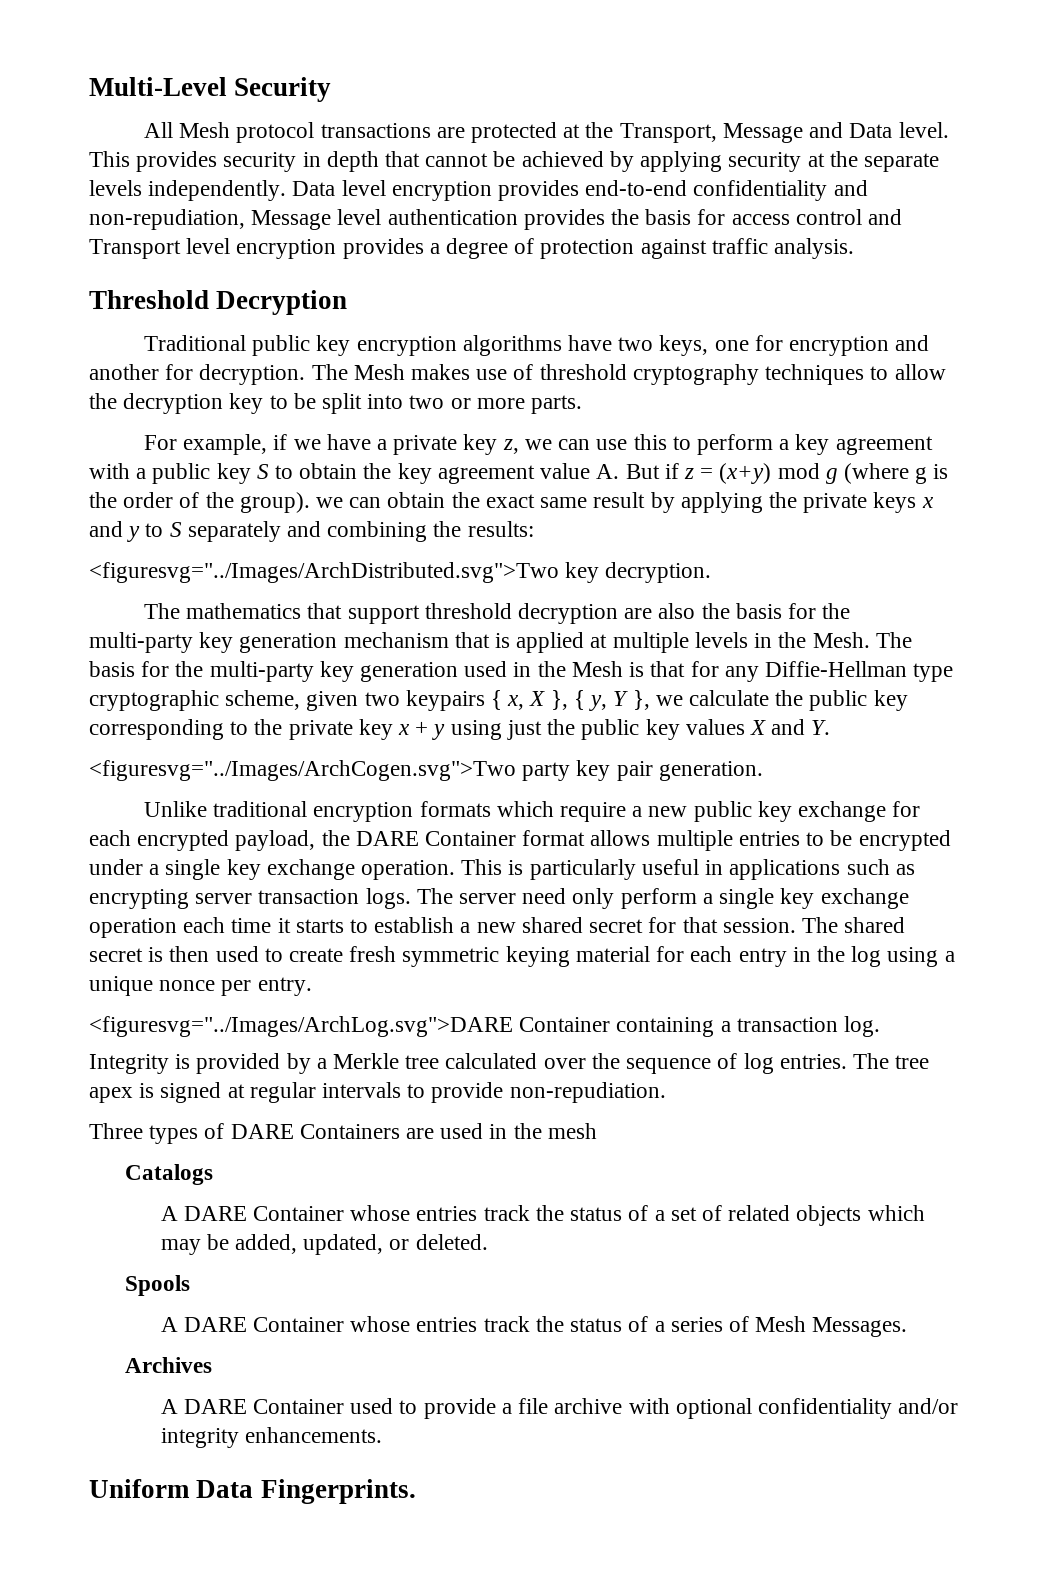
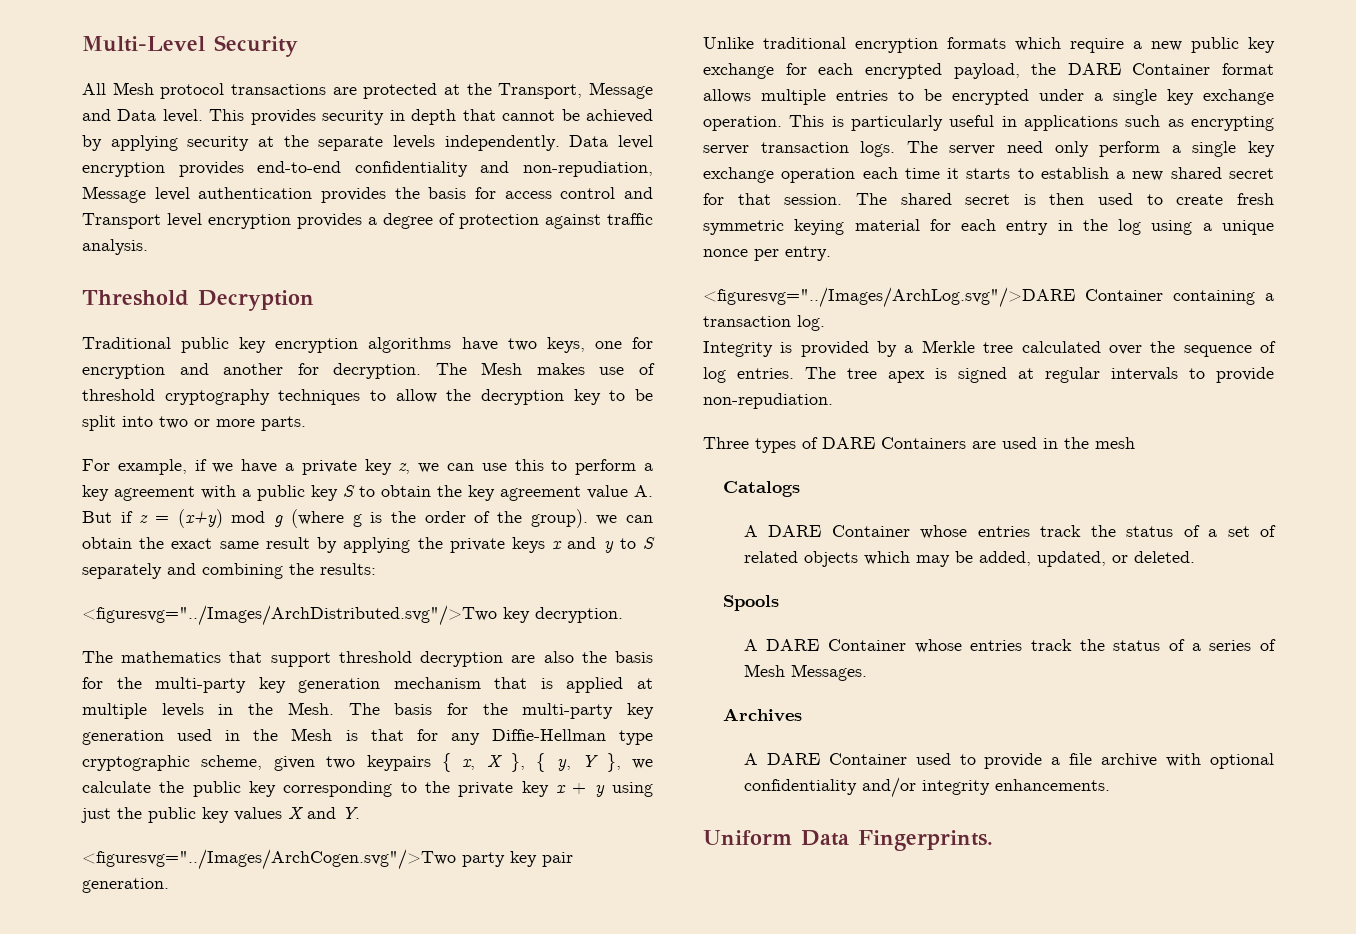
- <figuresvg="../Images/ArchDistributed.svg">Two key decryption.
+ <figuresvg="../Images/ArchDistributed.svg"/>Two key decryption.
- <figuresvg="../Images/ArchCogen.svg">Two party key pair generation.
+ <figuresvg="../Images/ArchCogen.svg"/>Two party key pair generation.
- <figuresvg="../Images/ArchLog.svg">DARE Container containing a transaction log.
+ <figuresvg="../Images/ArchLog.svg"/>DARE Container containing a transaction log.

